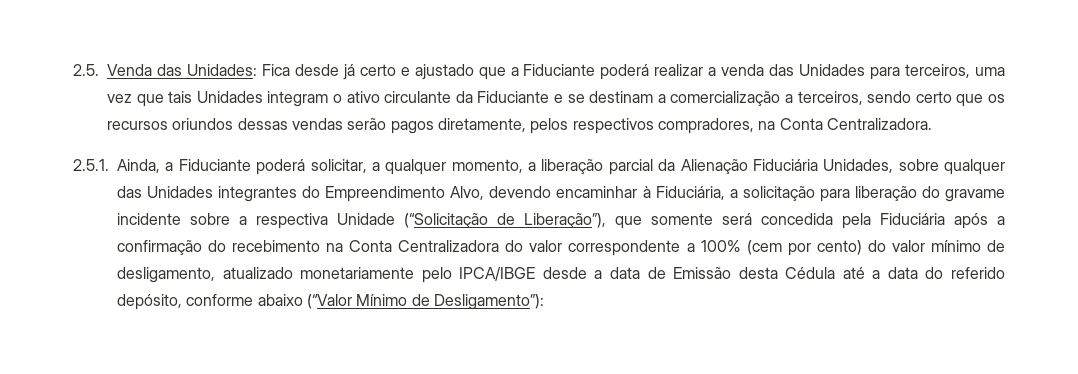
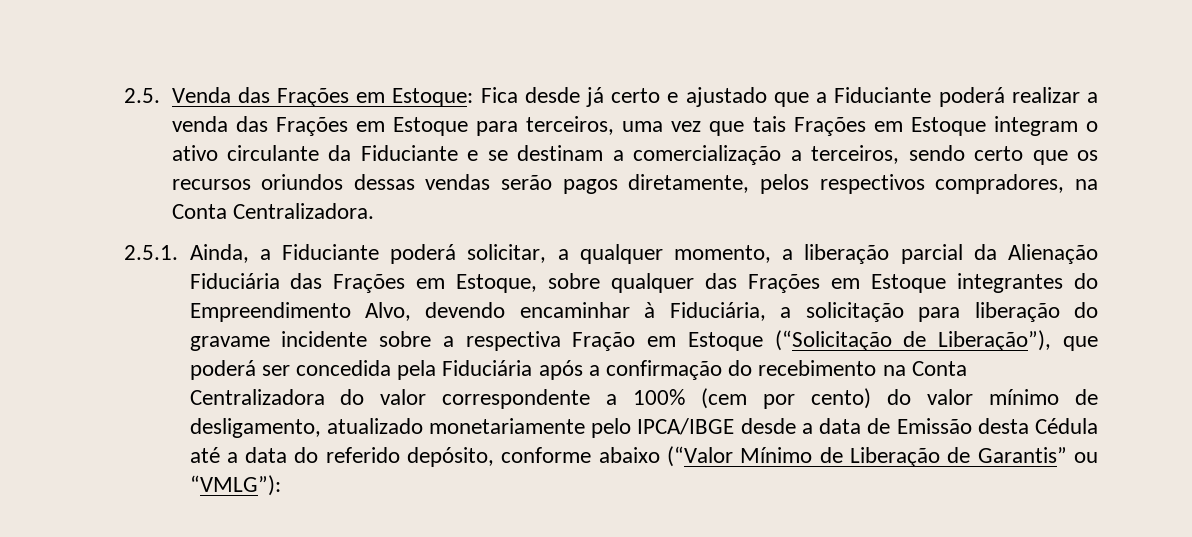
- 2.5. Venda das Unidades: Fica desde já certo e ajustado que a Fiduciante poderá realizar a venda das Unidades para terceiros, uma vez que tais Unidades integram o ativo circulante da Fiduciante e se destinam a comercialização a terceiros, sendo certo que os recursos oriundos dessas vendas serão pagos diretamente, pelos respectivos compradores, na Conta Centralizadora.
+ 2.5. Venda das Frações em Estoque: Fica desde já certo e ajustado que a Fiduciante poderá realizar a venda das Frações em Estoque para terceiros, uma vez que tais Frações em Estoque integram o ativo circulante da Fiduciante e se destinam a comercialização a terceiros, sendo certo que os recursos oriundos dessas vendas serão pagos diretamente, pelos respectivos compradores, na Conta Centralizadora.
- 2.5.1. Ainda, a Fiduciante poderá solicitar, a qualquer momento, a liberação parcial da Alienação Fiduciária Unidades, sobre qualquer das Unidades integrantes do Empreendimento Alvo, devendo encaminhar à Fiduciária, a solicitação para liberação do gravame incidente sobre a respectiva Unidade (“Solicitação de Liberação”), que somente será concedida pela Fiduciária após a confirmação do recebimento na Conta Centralizadora do valor correspondente a 100% (cem por cento) do valor mínimo de desligamento, atualizado monetariamente pelo IPCA/IBGE desde a data de Emissão desta Cédula até a data do referido depósito, conforme abaixo (“Valor Mínimo de Desligamento”):
+ 2.5.1. Ainda, a Fiduciante poderá solicitar, a qualquer momento, a liberação parcial da Alienação Fiduciária das Frações em Estoque, sobre qualquer das Frações em Estoque integrantes do Empreendimento Alvo, devendo encaminhar à Fiduciária, a solicitação para liberação do gravame incidente sobre a respectiva Fração em Estoque (“Solicitação de Liberação”), que poderá ser concedida pela Fiduciária após a confirmação do recebimento na Conta Centralizadora do valor correspondente a 100% (cem por cento) do valor mínimo de desligamento, atualizado monetariamente pelo IPCA/IBGE desde a data de Emissão desta Cédula até a data do referido depósito, conforme abaixo (“Valor Mínimo de Liberação de Garantis” ou “VMLG”):

